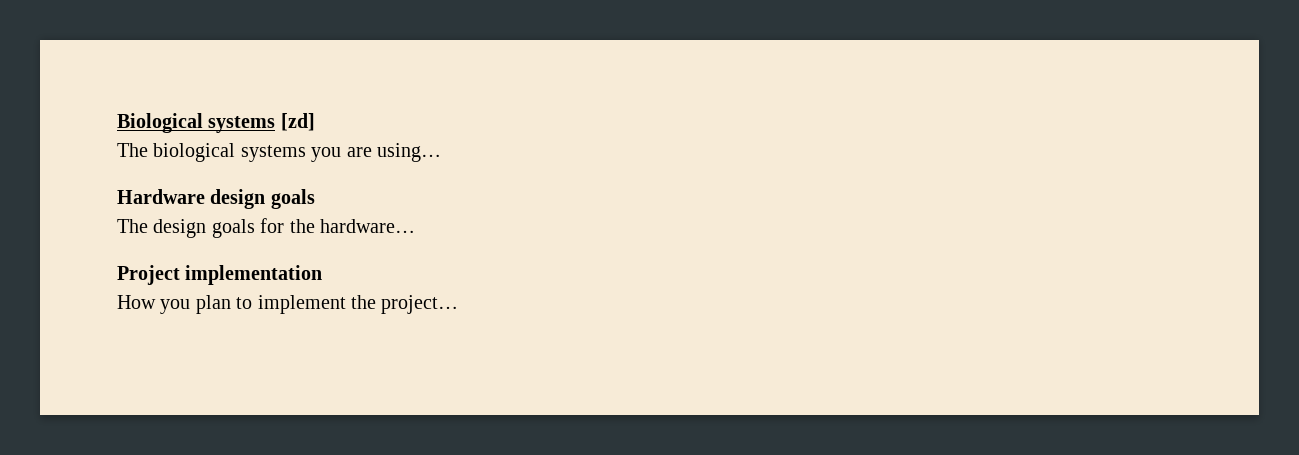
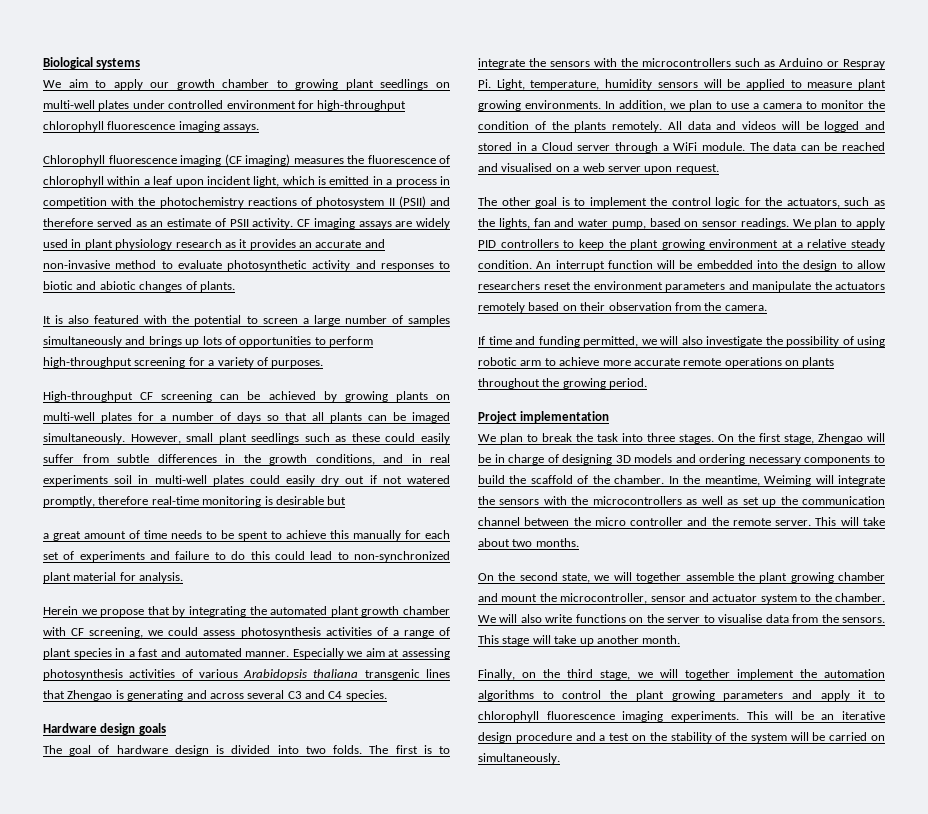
- Biological systems [zd]
- The biological systems you are using…
+ Biological systems
+ We aim to apply our growth chamber to growing plant seedlings on multi-well plates under controlled environment for high-throughput chlorophyll fluorescence imaging assays.
+ Chlorophyll fluorescence imaging (CF imaging) measures the fluorescence of chlorophyll within a leaf upon incident light, which is emitted in a process in competition with the photochemistry reactions of photosystem II (PSII) and therefore served as an estimate of PSII activity. CF imaging assays are widely used in plant physiology research as it provides an accurate and non-invasive method to evaluate photosynthetic activity and responses to biotic and abiotic changes of plants.
+ It is also featured with the potential to screen a large number of samples simultaneously and brings up lots of opportunities to perform high-throughput screening for a variety of purposes.
+ High-throughput CF screening can be achieved by growing plants on multi-well plates for a number of days so that all plants can be imaged simultaneously. However, small plant seedlings such as these could easily suffer from subtle differences in the growth conditions, and in real experiments soil in multi-well plates could easily dry out if not watered promptly, therefore real-time monitoring is desirable but
+ a great amount of time needs to be spent to achieve this manually for each set of experiments and failure to do this could lead to non-synchronized plant material for analysis.
+ Herein we propose that by integrating the automated plant growth chamber with CF screening, we could assess photosynthesis activities of a range of plant species in a fast and automated manner. Especially we aim at assessing photosynthesis activities of various Arabidopsis thaliana transgenic lines that Zhengao is generating and across several C3 and C4 species.
  Hardware design goals
- The design goals for the hardware…
+ The goal of hardware design is divided into two folds. The first is to integrate the sensors with the microcontrollers such as Arduino or Respray Pi. Light, temperature, humidity sensors will be applied to measure plant growing environments. In addition, we plan to use a camera to monitor the condition of the plants remotely. All data and videos will be logged and stored in a Cloud server through a WiFi module. The data can be reached and visualised on a web server upon request.
+ The other goal is to implement the control logic for the actuators, such as the lights, fan and water pump, based on sensor readings. We plan to apply PID controllers to keep the plant growing environment at a relative steady condition. An interrupt function will be embedded into the design to allow researchers reset the environment parameters and manipulate the actuators remotely based on their observation from the camera.
+ If time and funding permitted, we will also investigate the possibility of using robotic arm to achieve more accurate remote operations on plants throughout the growing period.
  Project implementation
- How you plan to implement the project…
+ We plan to break the task into three stages. On the first stage, Zhengao will be in charge of designing 3D models and ordering necessary components to build the scaffold of the chamber. In the meantime, Weiming will integrate the sensors with the microcontrollers as well as set up the communication channel between the micro controller and the remote server. This will take about two months.
+ On the second state, we will together assemble the plant growing chamber and mount the microcontroller, sensor and actuator system to the chamber. We will also write functions on the server to visualise data from the sensors. This stage will take up another month.
+ Finally, on the third stage, we will together implement the automation algorithms to control the plant growing parameters and apply it to chlorophyll fluorescence imaging experiments. This will be an iterative design procedure and a test on the stability of the system will be carried on simultaneously.

